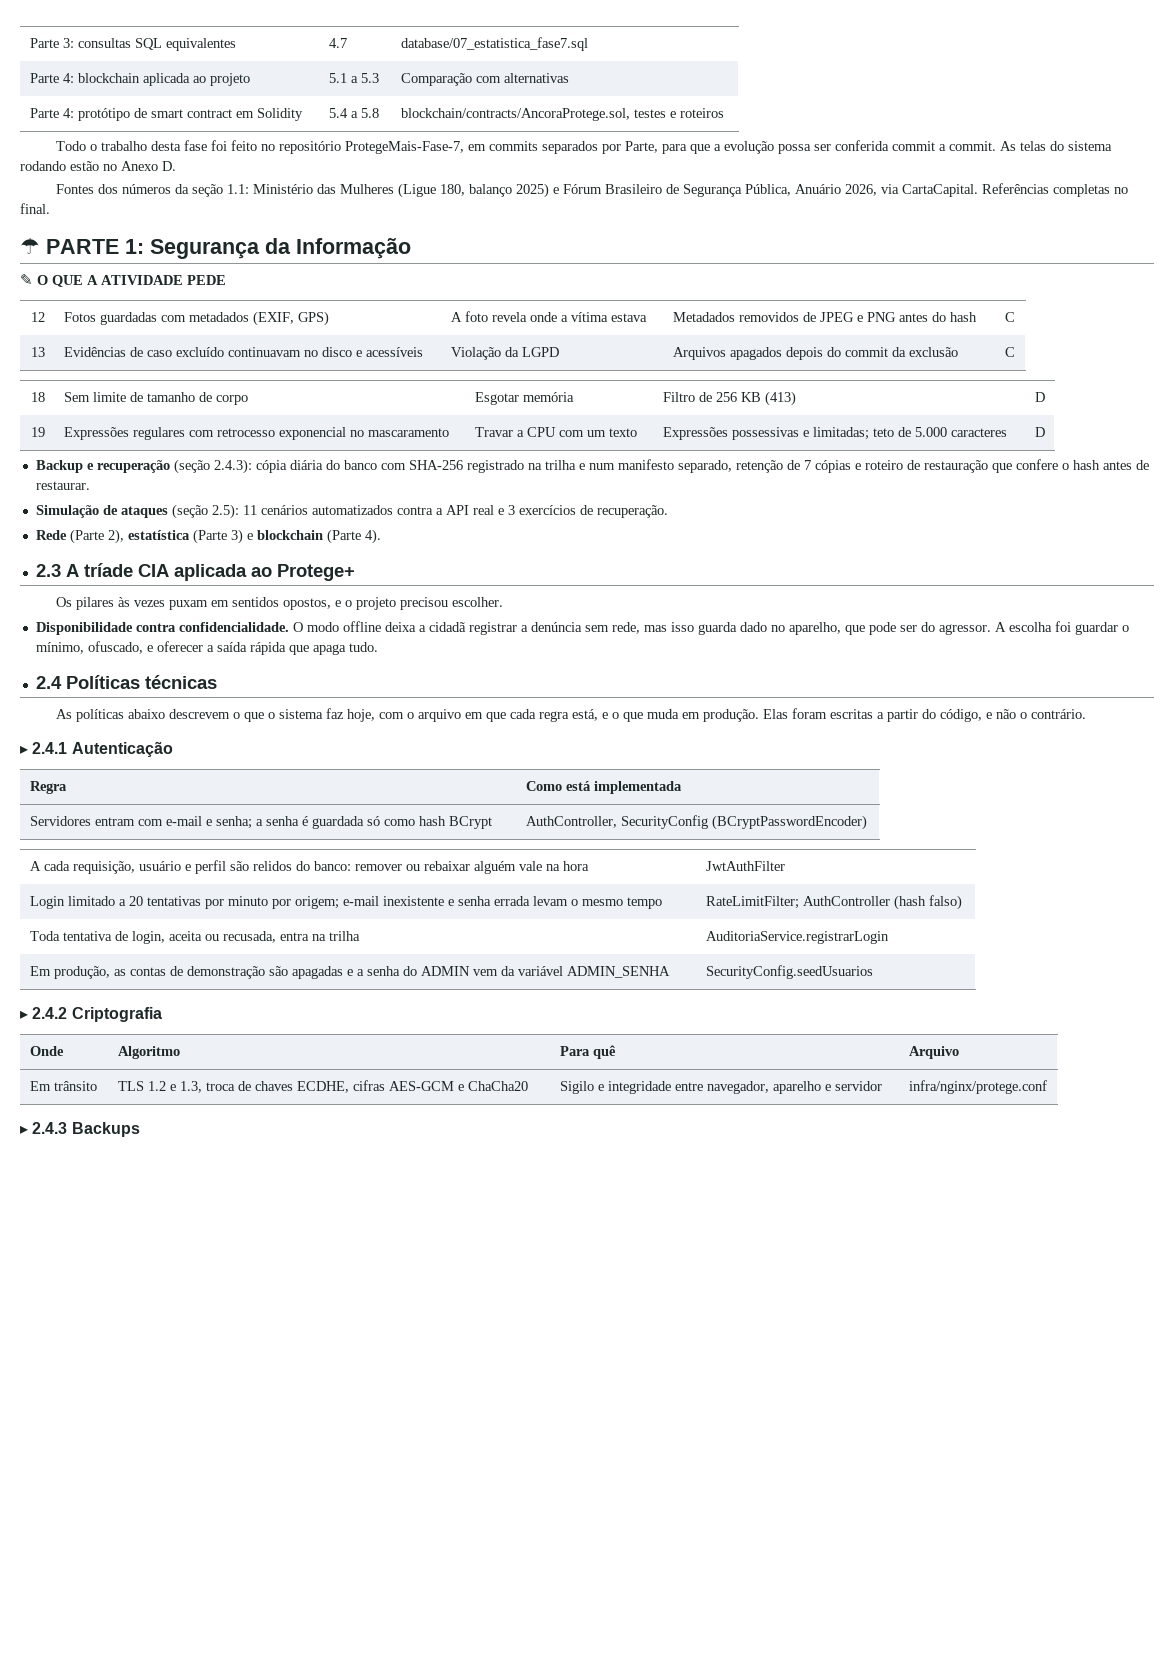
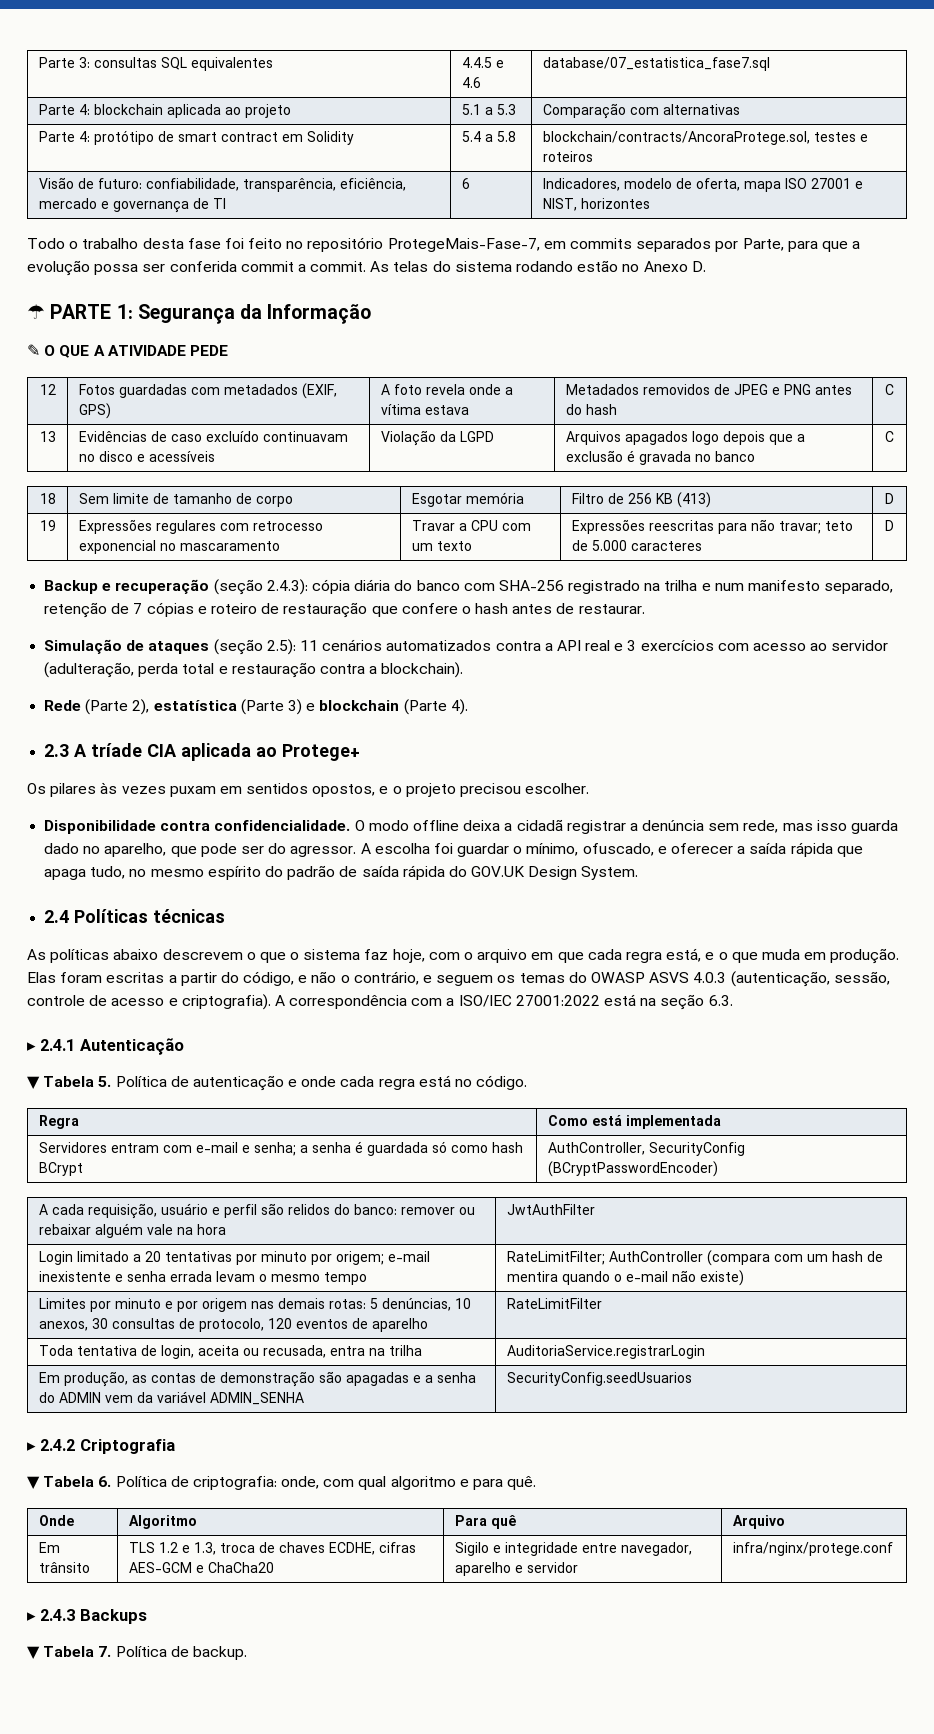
- Parte 3: consultas SQL equivalentes | 4.7 | database/07_estatistica_fase7.sql
+ Parte 3: consultas SQL equivalentes | 4.4.5 e 4.6 | database/07_estatistica_fase7.sql
+ Visão de futuro: confiabilidade, transparência, eficiência, mercado e governança de TI | 6 | Indicadores, modelo de oferta, mapa ISO 27001 e NIST, horizontes
- Fontes dos números da seção 1.1: Ministério das Mulheres (Ligue 180, balanço 2025) e Fórum Brasileiro de Segurança Pública, Anuário 2026, via CartaCapital. Referências completas no final.
- 13 | Evidências de caso excluído continuavam no disco e acessíveis | Violação da LGPD | Arquivos apagados depois do commit da exclusão | C
+ 13 | Evidências de caso excluído continuavam no disco e acessíveis | Violação da LGPD | Arquivos apagados logo depois que a exclusão é gravada no banco | C
- 19 | Expressões regulares com retrocesso exponencial no mascaramento | Travar a CPU com um texto | Expressões possessivas e limitadas; teto de 5.000 caracteres | D
+ 19 | Expressões regulares com retrocesso exponencial no mascaramento | Travar a CPU com um texto | Expressões reescritas para não travar; teto de 5.000 caracteres | D
- Simulação de ataques (seção 2.5): 11 cenários automatizados contra a API real e 3 exercícios de recuperação.
+ Simulação de ataques (seção 2.5): 11 cenários automatizados contra a API real e 3 exercícios com acesso ao servidor (adulteração, perda total e restauração contra a blockchain).
- A escolha foi guardar o mínimo, ofuscado, e oferecer a saída rápida que apaga tudo.
+ A escolha foi guardar o mínimo, ofuscado, e oferecer a saída rápida que apaga tudo, no mesmo espírito do padrão de saída rápida do GOV.UK Design System.
- Elas foram escritas a partir do código, e não o contrário.
+ Elas foram escritas a partir do código, e não o contrário, e seguem os temas do OWASP ASVS 4.0.3 (autenticação, sessão, controle de acesso e criptografia). A correspondência com a ISO/IEC 27001:2022 está na seção 6.3.
  ▸ 2.4.1 Autenticação
+ ▼ Tabela 5. Política de autenticação e onde cada regra está no código.
- Login limitado a 20 tentativas por minuto por origem; e-mail inexistente e senha errada levam o mesmo tempo | RateLimitFilter; AuthController (hash falso)
+ Login limitado a 20 tentativas por minuto por origem; e-mail inexistente e senha errada levam o mesmo tempo | RateLimitFilter; AuthController (compara com um hash de mentira quando o e-mail não existe)
+ Limites por minuto e por origem nas demais rotas: 5 denúncias, 10 anexos, 30 consultas de protocolo, 120 eventos de aparelho | RateLimitFilter
+ ▼ Tabela 6. Política de criptografia: onde, com qual algoritmo e para quê.
+ ▼ Tabela 7. Política de backup.

